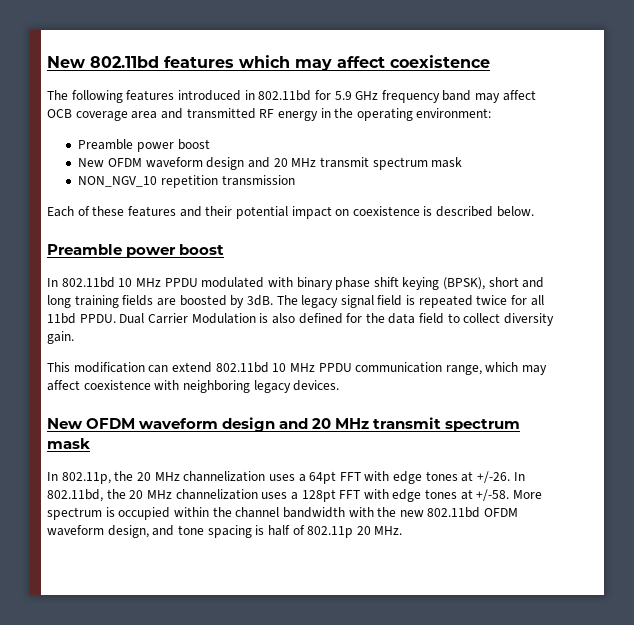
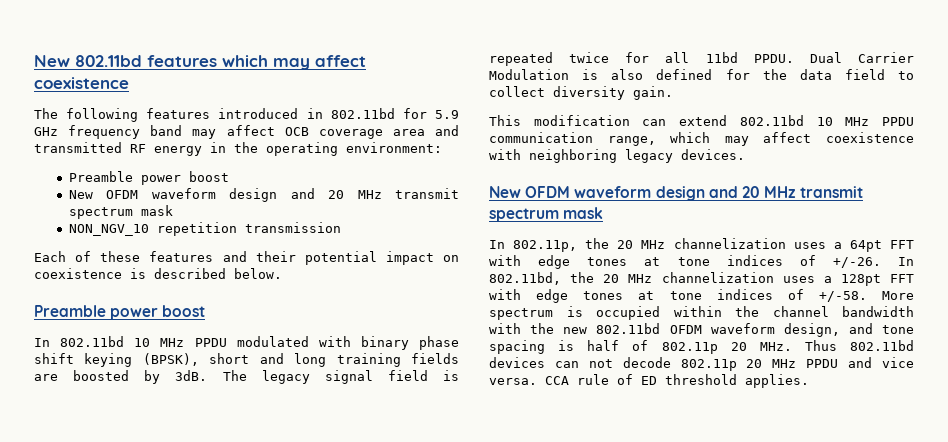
- In 802.11p, the 20 MHz channelization uses a 64pt FFT with edge tones at +/-26.
+ In 802.11p, the 20 MHz channelization uses a 64pt FFT with edge tones at tone indices of +/-26.
- In 802.11bd, the 20 MHz channelization uses a 128pt FFT with edge tones at +/-58.
+ In 802.11bd, the 20 MHz channelization uses a 128pt FFT with edge tones at tone indices of +/-58.
- More spectrum is occupied within the channel bandwidth with the new 802.11bd OFDM waveform design, and tone spacing is half of 802.11p 20 MHz.
+ More spectrum is occupied within the channel bandwidth with the new 802.11bd OFDM waveform design, and tone spacing is half of 802.11p 20 MHz. Thus 802.11bd devices can not decode 802.11p 20 MHz PPDU and vice versa. CCA rule of ED threshold applies.

